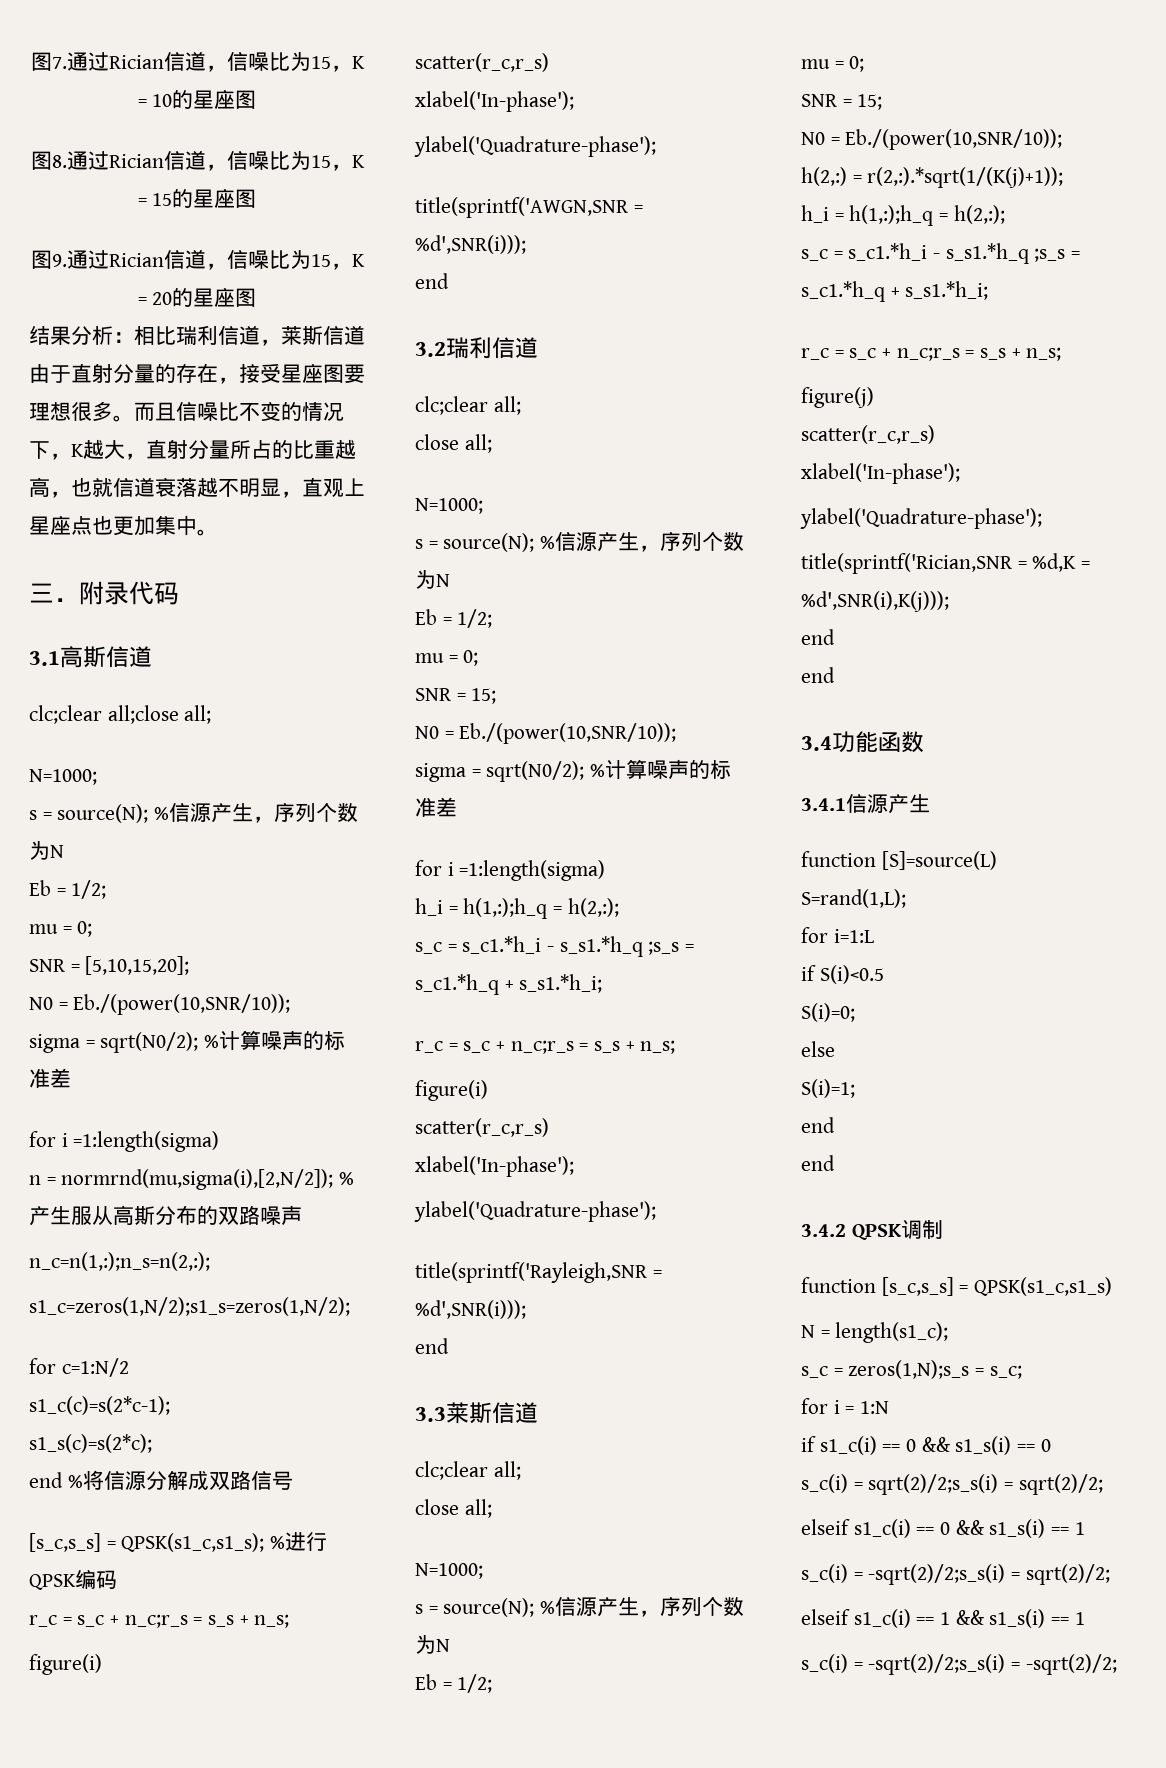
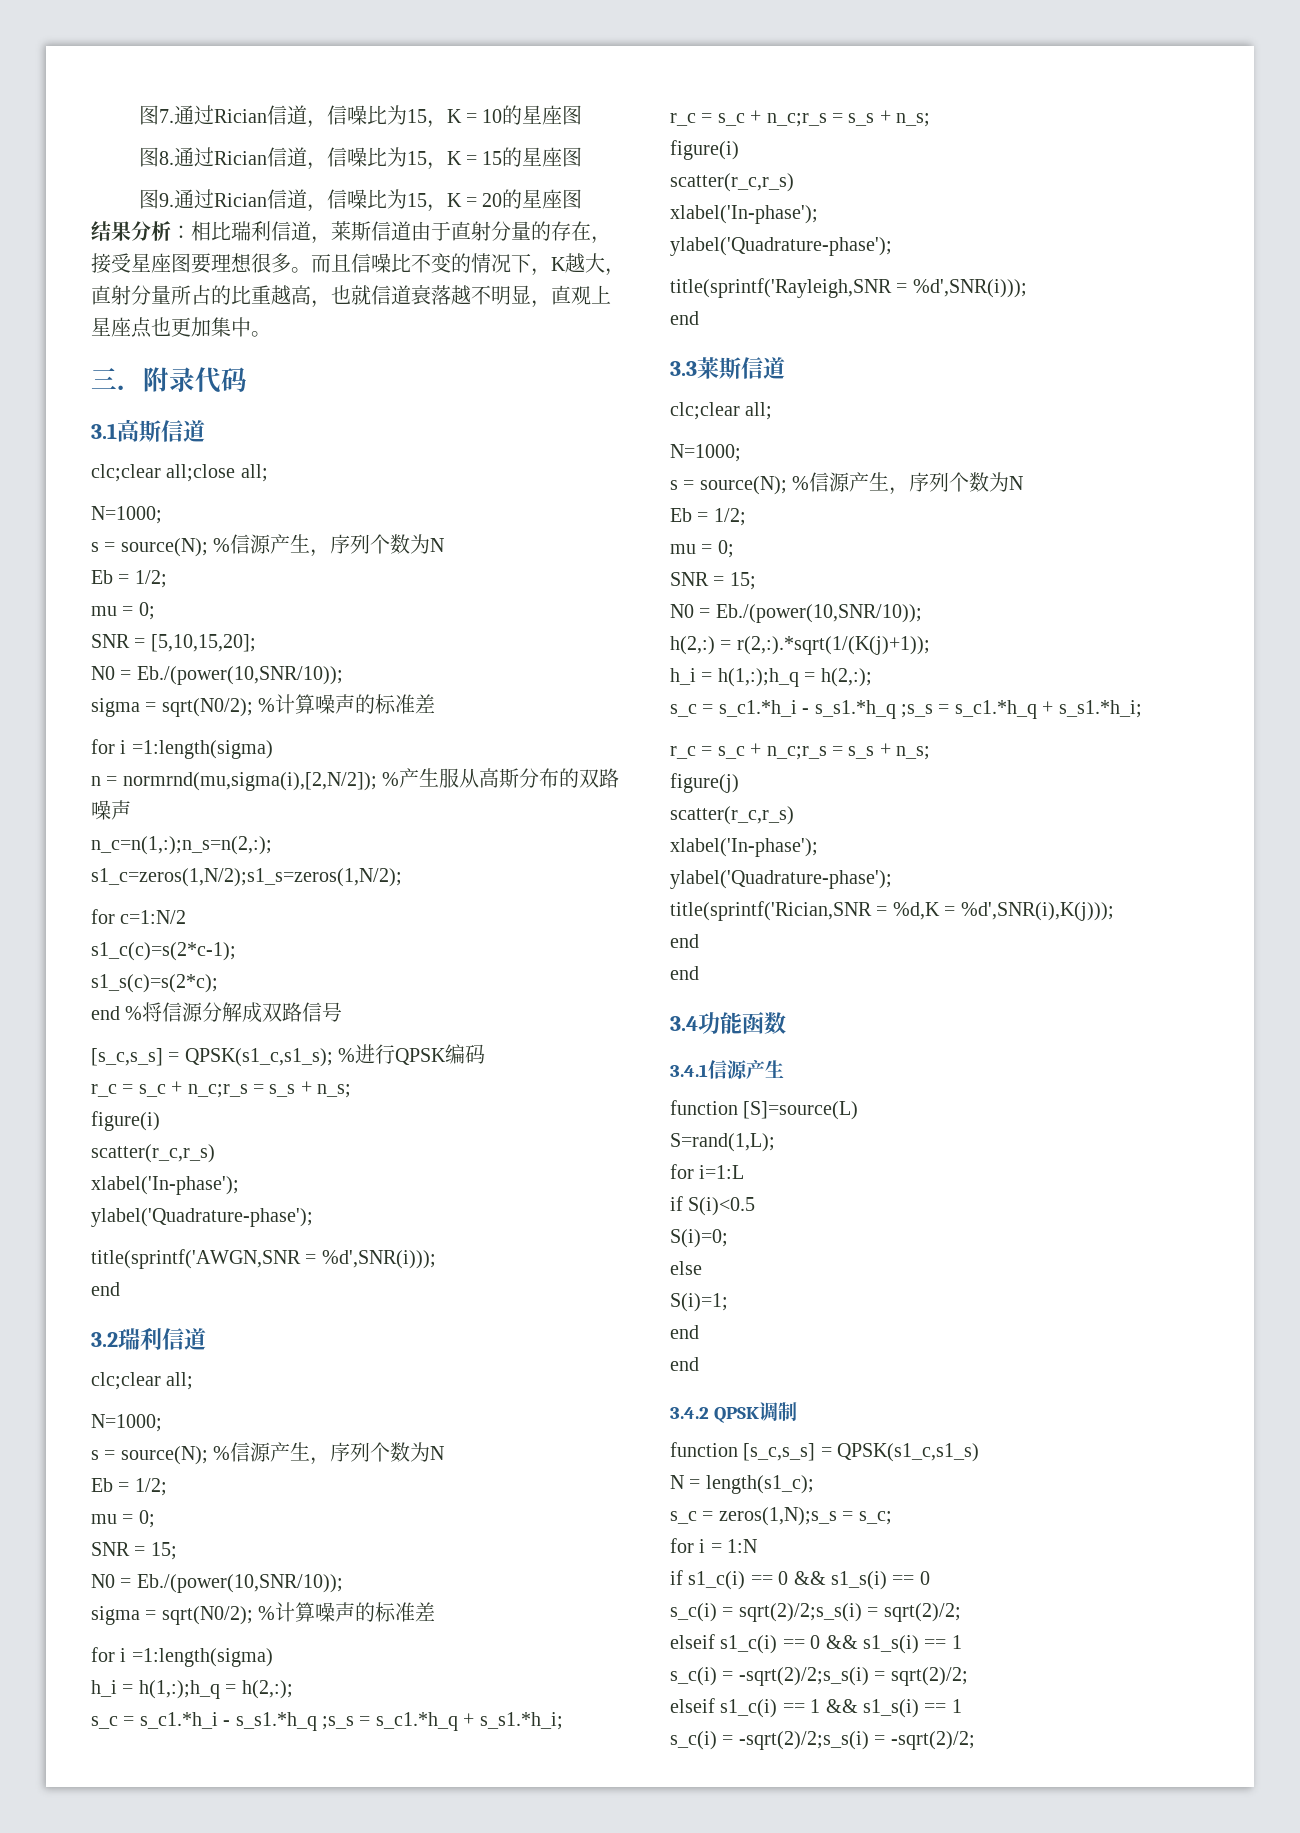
  3.2瑞利信道
  clc;clear all;
- close all;
  3.3莱斯信道
  clc;clear all;
- close all;

